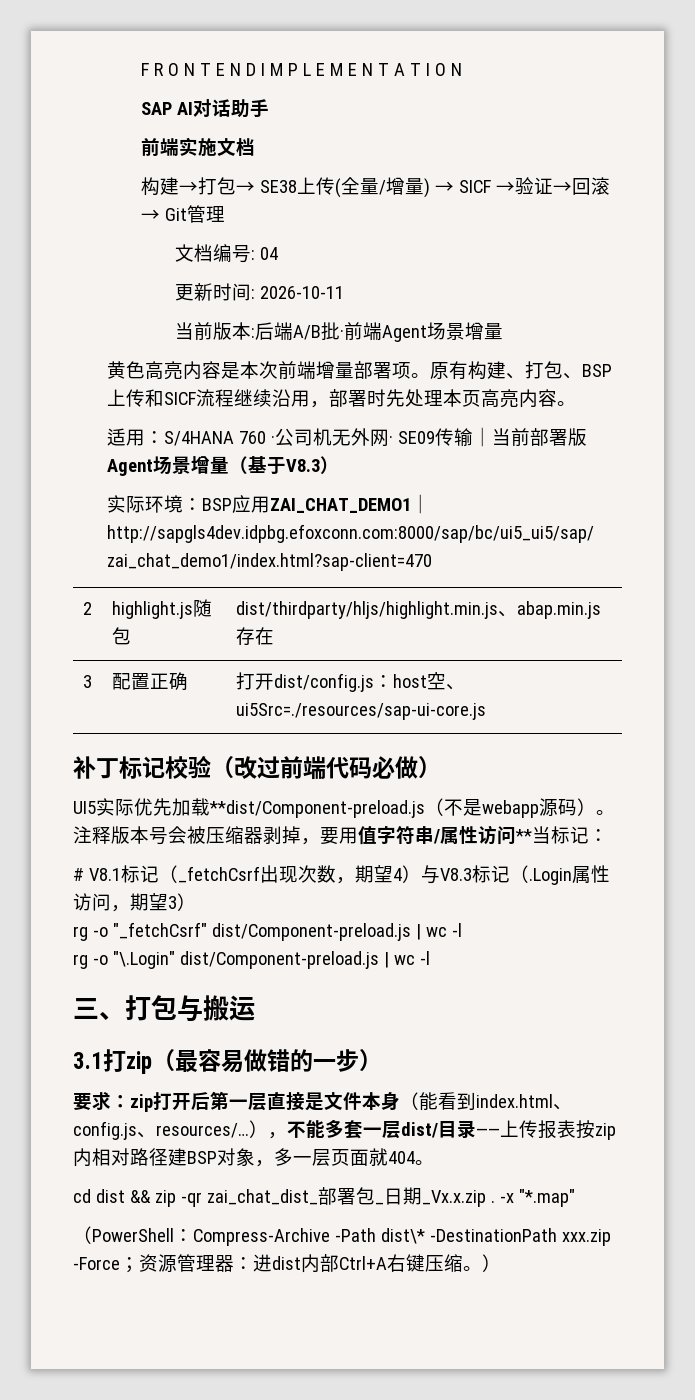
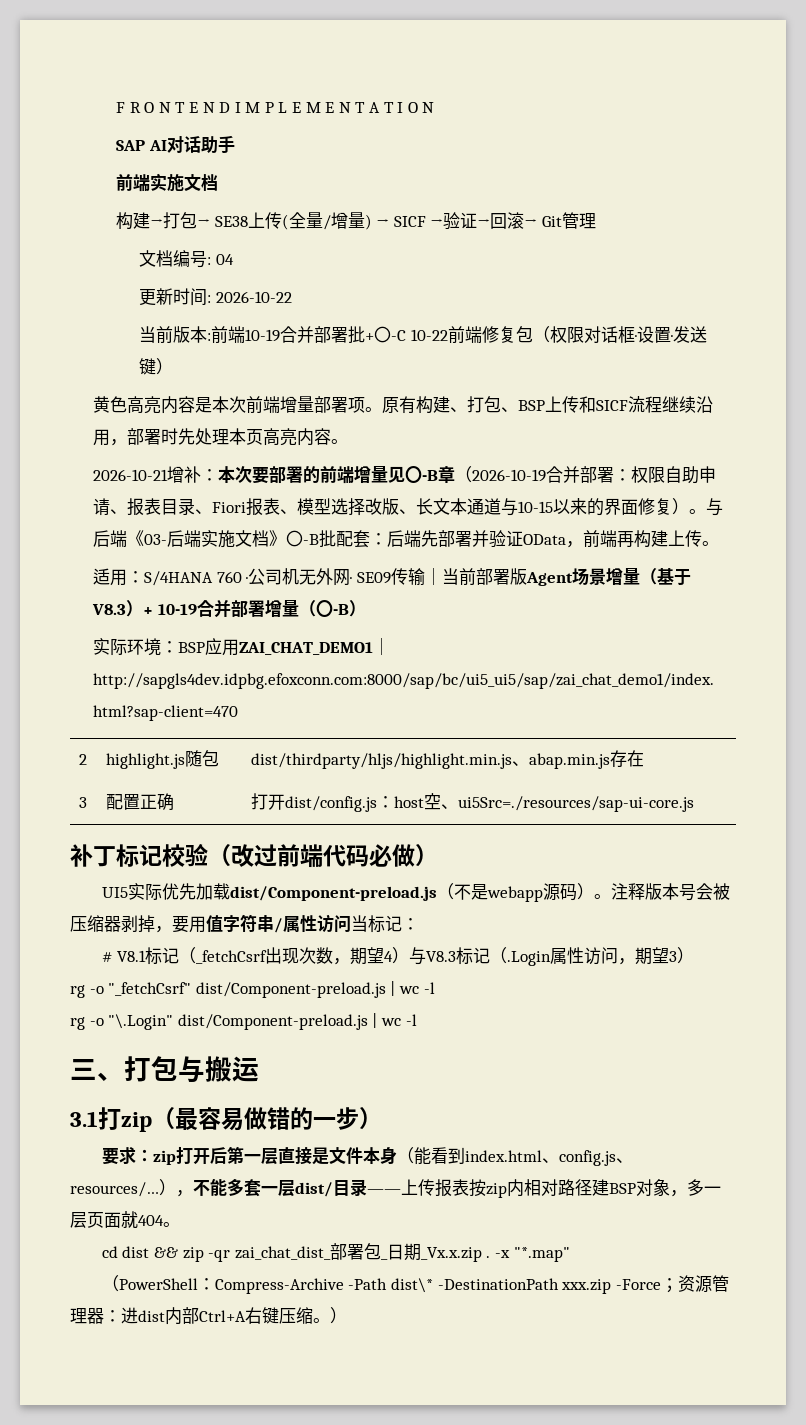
- 更新时间: 2026-10-11
+ 更新时间: 2026-10-22
- 当前版本:后端A/B批·前端Agent场景增量
+ 当前版本:前端10-19合并部署批+〇-C 10-22前端修复包（权限对话框·设置·发送键）
+ 2026-10-21增补：本次要部署的前端增量见〇-B章（2026-10-19合并部署：权限自助申请、报表目录、Fiori报表、模型选择改版、长文本通道与10-15以来的界面修复）。与后端《03-后端实施文档》〇-B批配套：后端先部署并验证OData，前端再构建上传。
- 适用：S/4HANA 760 ·公司机无外网· SE09传输｜当前部署版Agent场景增量（基于V8.3）
+ 适用：S/4HANA 760 ·公司机无外网· SE09传输｜当前部署版Agent场景增量（基于V8.3）+ 10-19合并部署增量（〇-B）
- UI5实际优先加载**dist/Component-preload.js（不是webapp源码）。
+ UI5实际优先加载dist/Component-preload.js（不是webapp源码）。
- 注释版本号会被压缩器剥掉，要用值字符串/属性访问**当标记：
+ 注释版本号会被压缩器剥掉，要用值字符串/属性访问当标记：

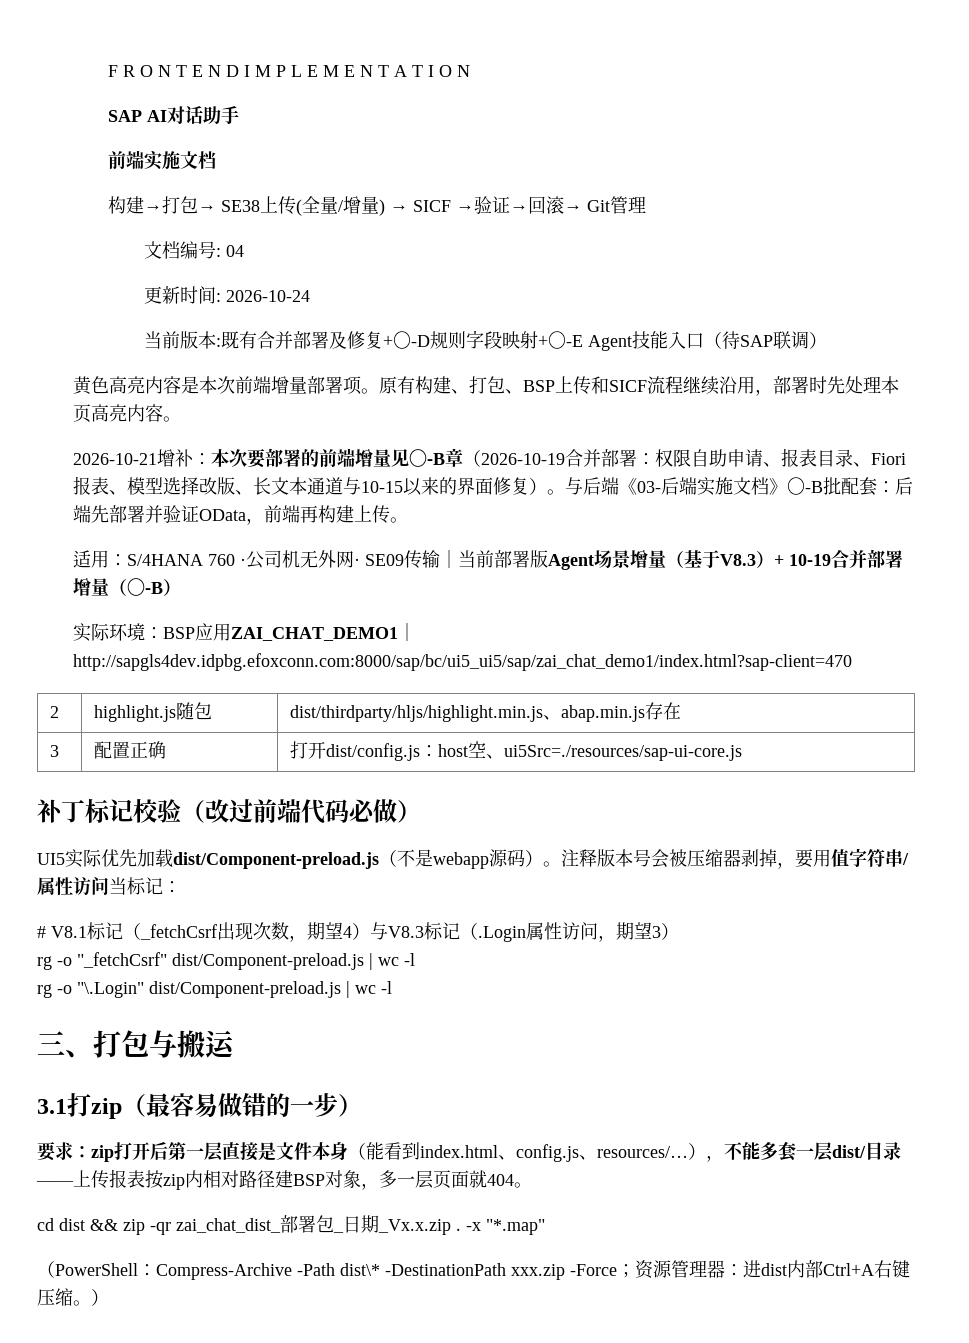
- 更新时间: 2026-10-22
+ 更新时间: 2026-10-24
- 当前版本:前端10-19合并部署批+〇-C 10-22前端修复包（权限对话框·设置·发送键）
+ 当前版本:既有合并部署及修复+〇-D规则字段映射+〇-E Agent技能入口（待SAP联调）

